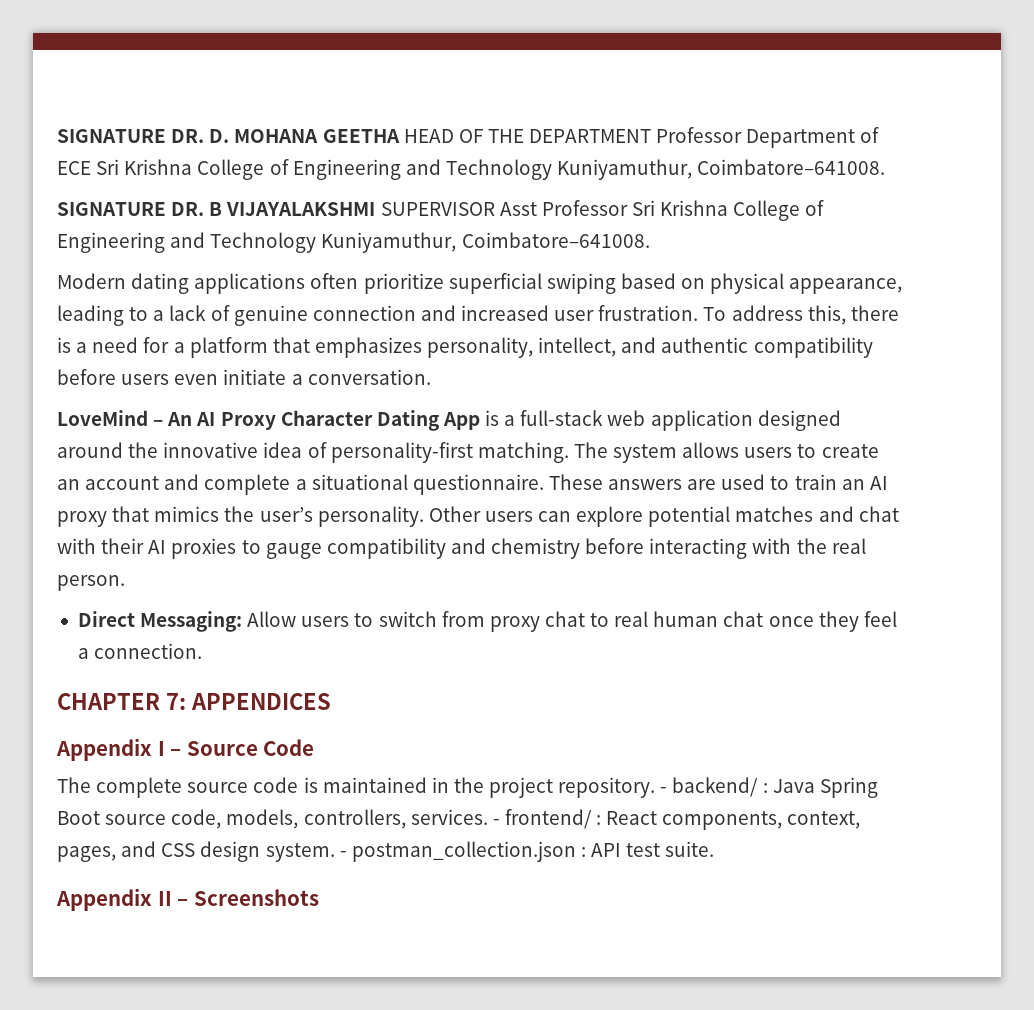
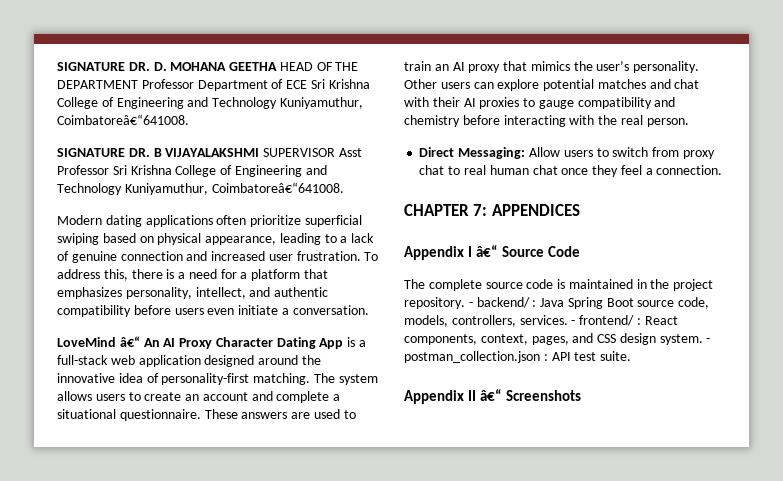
- SIGNATURE DR. D. MOHANA GEETHA HEAD OF THE DEPARTMENT Professor Department of ECE Sri Krishna College of Engineering and Technology Kuniyamuthur, Coimbatore–641008.
+ SIGNATURE DR. D. MOHANA GEETHA HEAD OF THE DEPARTMENT Professor Department of ECE Sri Krishna College of Engineering and Technology Kuniyamuthur, Coimbatoreâ€“641008.
- SIGNATURE DR. B VIJAYALAKSHMI SUPERVISOR Asst Professor Sri Krishna College of Engineering and Technology Kuniyamuthur, Coimbatore–641008.
+ SIGNATURE DR. B VIJAYALAKSHMI SUPERVISOR Asst Professor Sri Krishna College of Engineering and Technology Kuniyamuthur, Coimbatoreâ€“641008.
- LoveMind – An AI Proxy Character Dating App is a full-stack web application designed around the innovative idea of personality-first matching.
+ LoveMind â€“ An AI Proxy Character Dating App is a full-stack web application designed around the innovative idea of personality-first matching.
- Appendix I – Source Code
+ Appendix I â€“ Source Code
- Appendix II – Screenshots
+ Appendix II â€“ Screenshots

